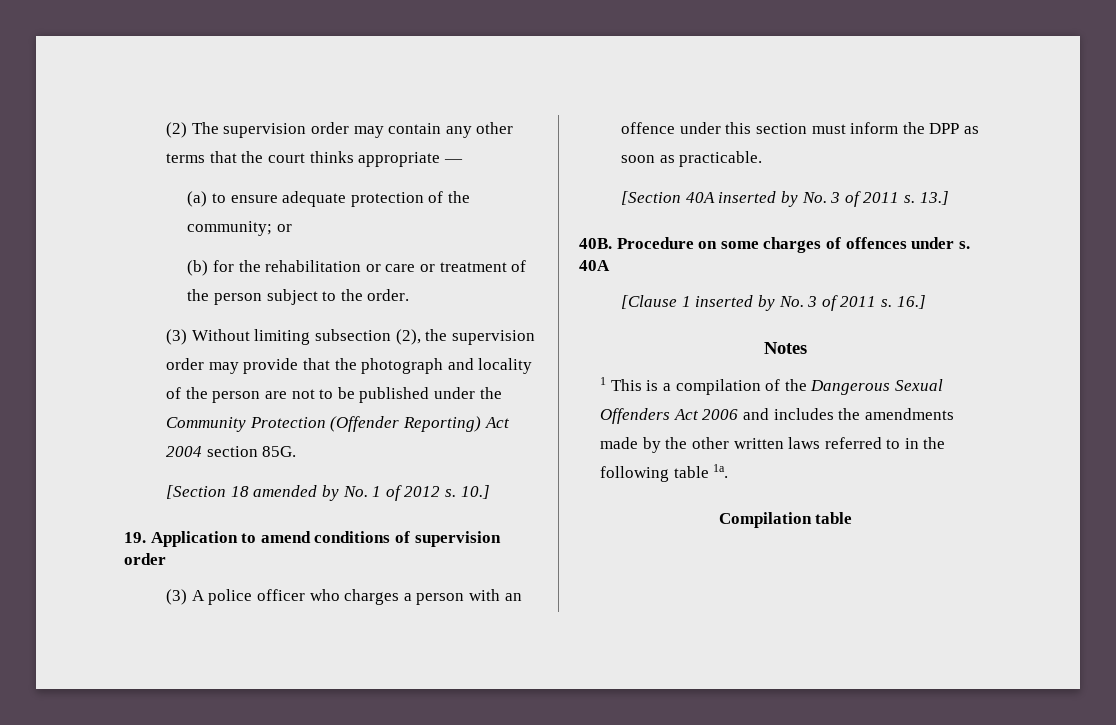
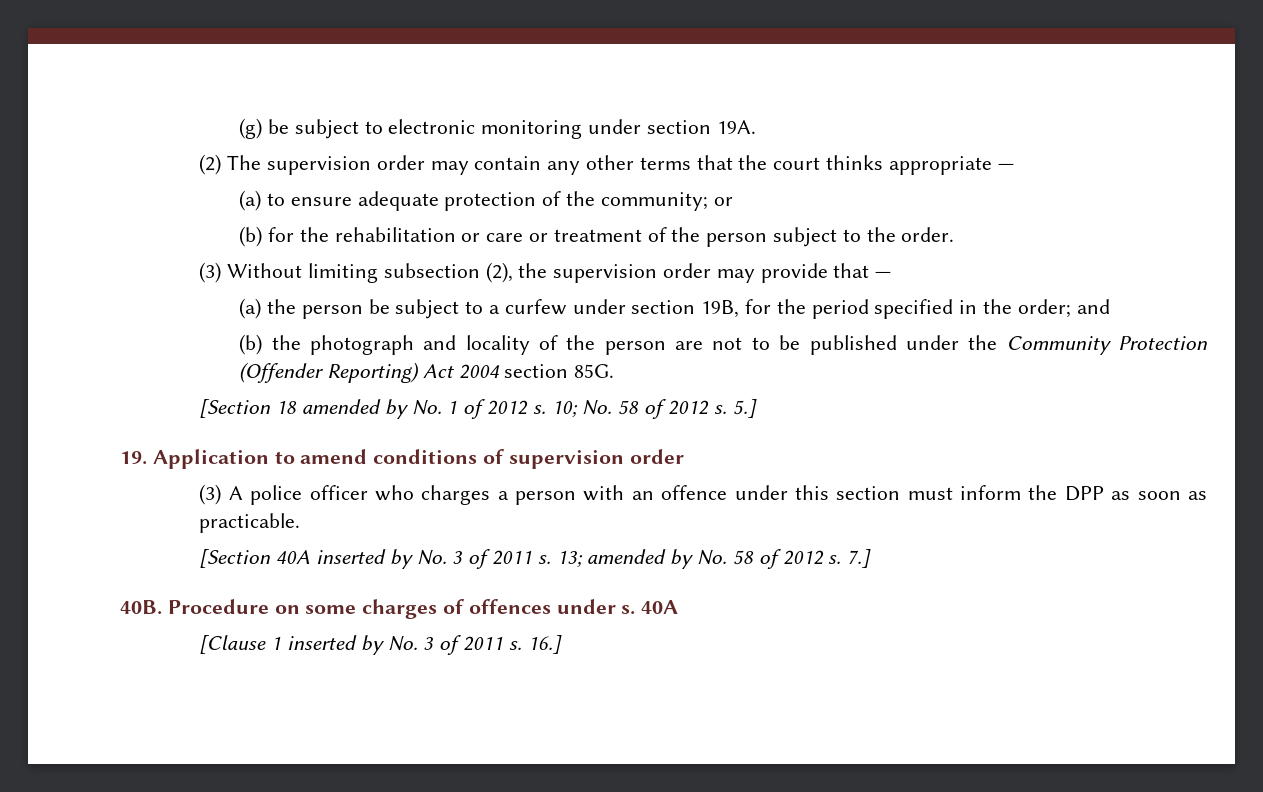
+ (g) be subject to electronic monitoring under section 19A.
- (3) Without limiting subsection (2), the supervision order may provide that the photograph and locality of the person are not to be published under the Community Protection (Offender Reporting) Act 2004 section 85G.
+ (3) Without limiting subsection (2), the supervision order may provide that —
+ (a) the person be subject to a curfew under section 19B, for the period specified in the order; and
+ (b) the photograph and locality of the person are not to be published under the Community Protection (Offender Reporting) Act 2004 section 85G.
- 10.]
+ 10; No. 58 of 2012 s. 5.]
- 13.]
+ 13; amended by No. 58 of 2012 s. 7.]
- Notes
- 1 This is a compilation of the Dangerous Sexual Offenders Act 2006 and includes the amendments made by the other written laws referred to in the following table 1a.
- Compilation table

